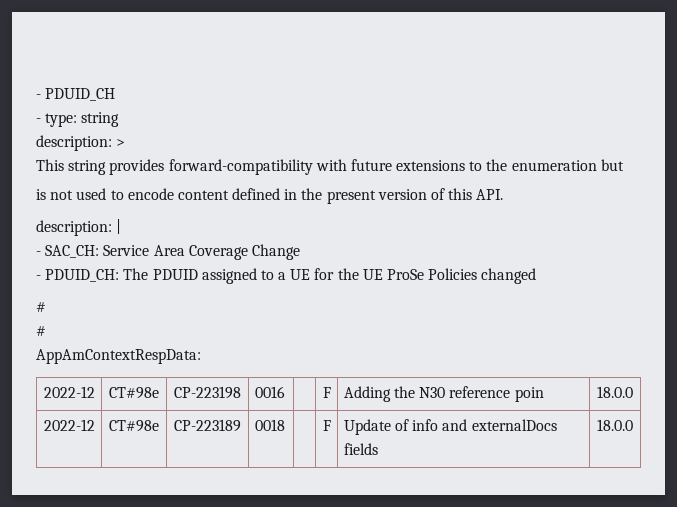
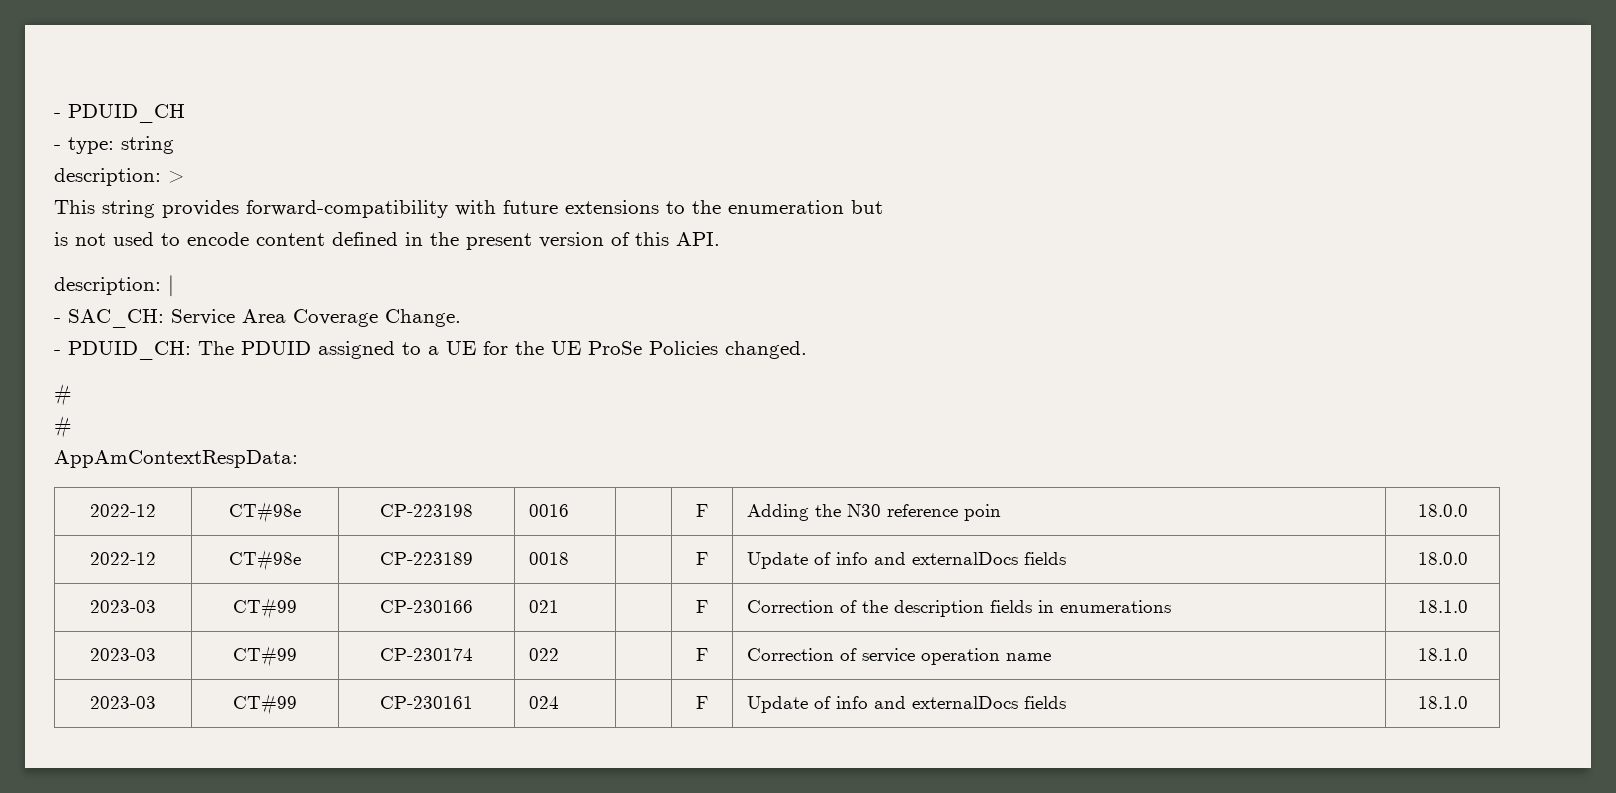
- - SAC_CH: Service Area Coverage Change
+ - SAC_CH: Service Area Coverage Change.
- - PDUID_CH: The PDUID assigned to a UE for the UE ProSe Policies changed
+ - PDUID_CH: The PDUID assigned to a UE for the UE ProSe Policies changed.
+ 2023-03 | CT#99 | CP-230166 | 021 | | F | Correction of the description fields in enumerations | 18.1.0
+ 2023-03 | CT#99 | CP-230174 | 022 | | F | Correction of service operation name | 18.1.0
+ 2023-03 | CT#99 | CP-230161 | 024 | | F | Update of info and externalDocs fields | 18.1.0

